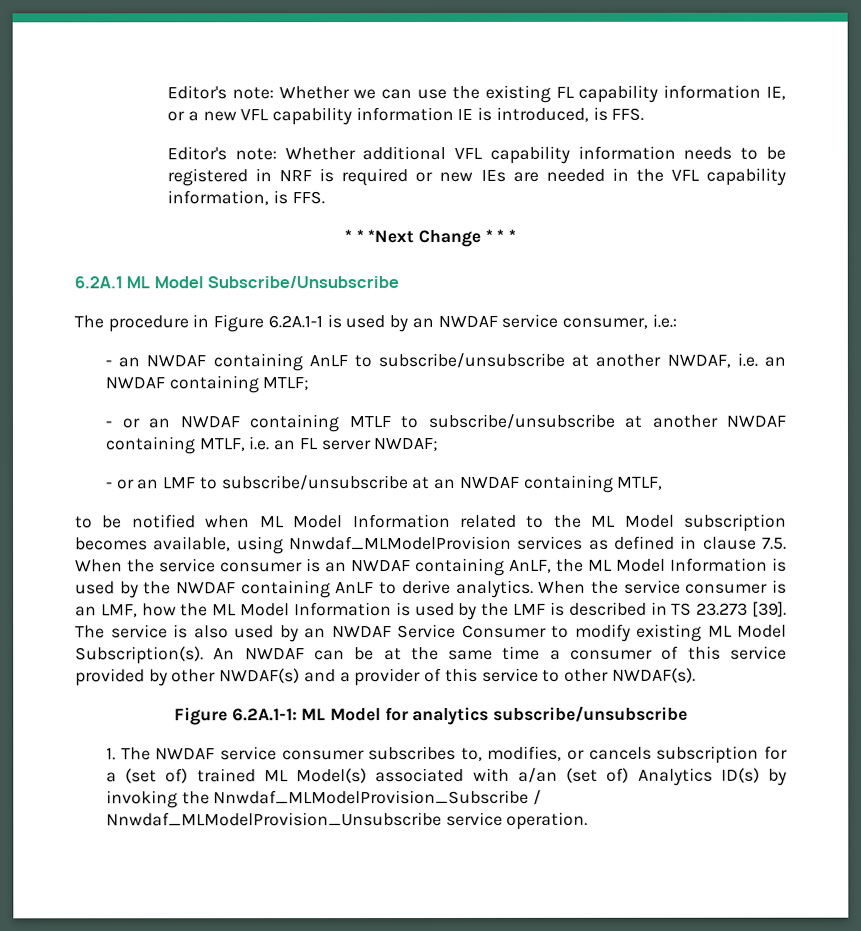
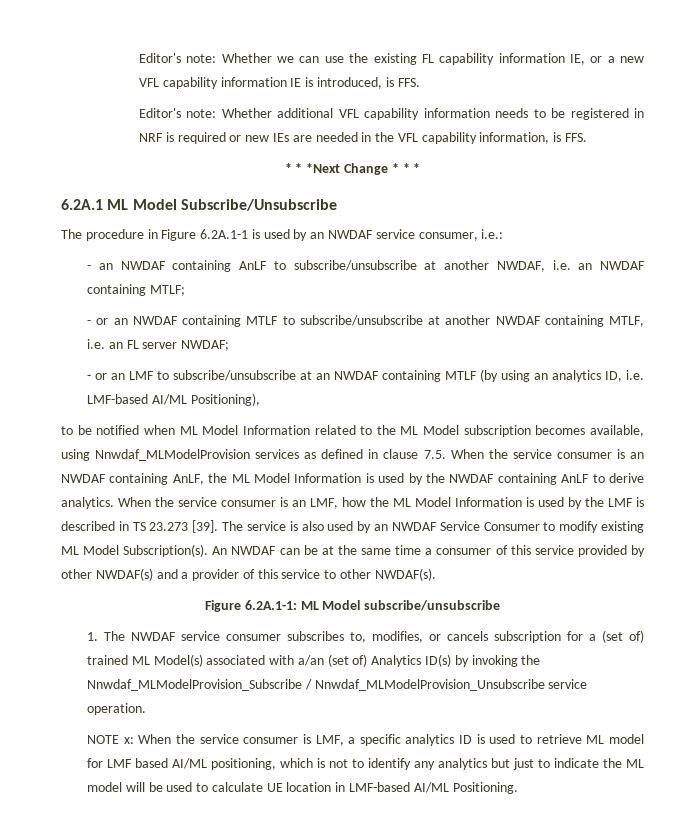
- - or an LMF to subscribe/unsubscribe at an NWDAF containing MTLF,
+ - or an LMF to subscribe/unsubscribe at an NWDAF containing MTLF (by using an analytics ID, i.e. LMF-based AI/ML Positioning),
- Figure 6.2A.1-1: ML Model for analytics subscribe/unsubscribe
+ Figure 6.2A.1-1: ML Model subscribe/unsubscribe
+ NOTE x: When the service consumer is LMF, a specific analytics ID is used to retrieve ML model for LMF based AI/ML positioning, which is not to identify any analytics but just to indicate the ML model will be used to calculate UE location in LMF-based AI/ML Positioning.

